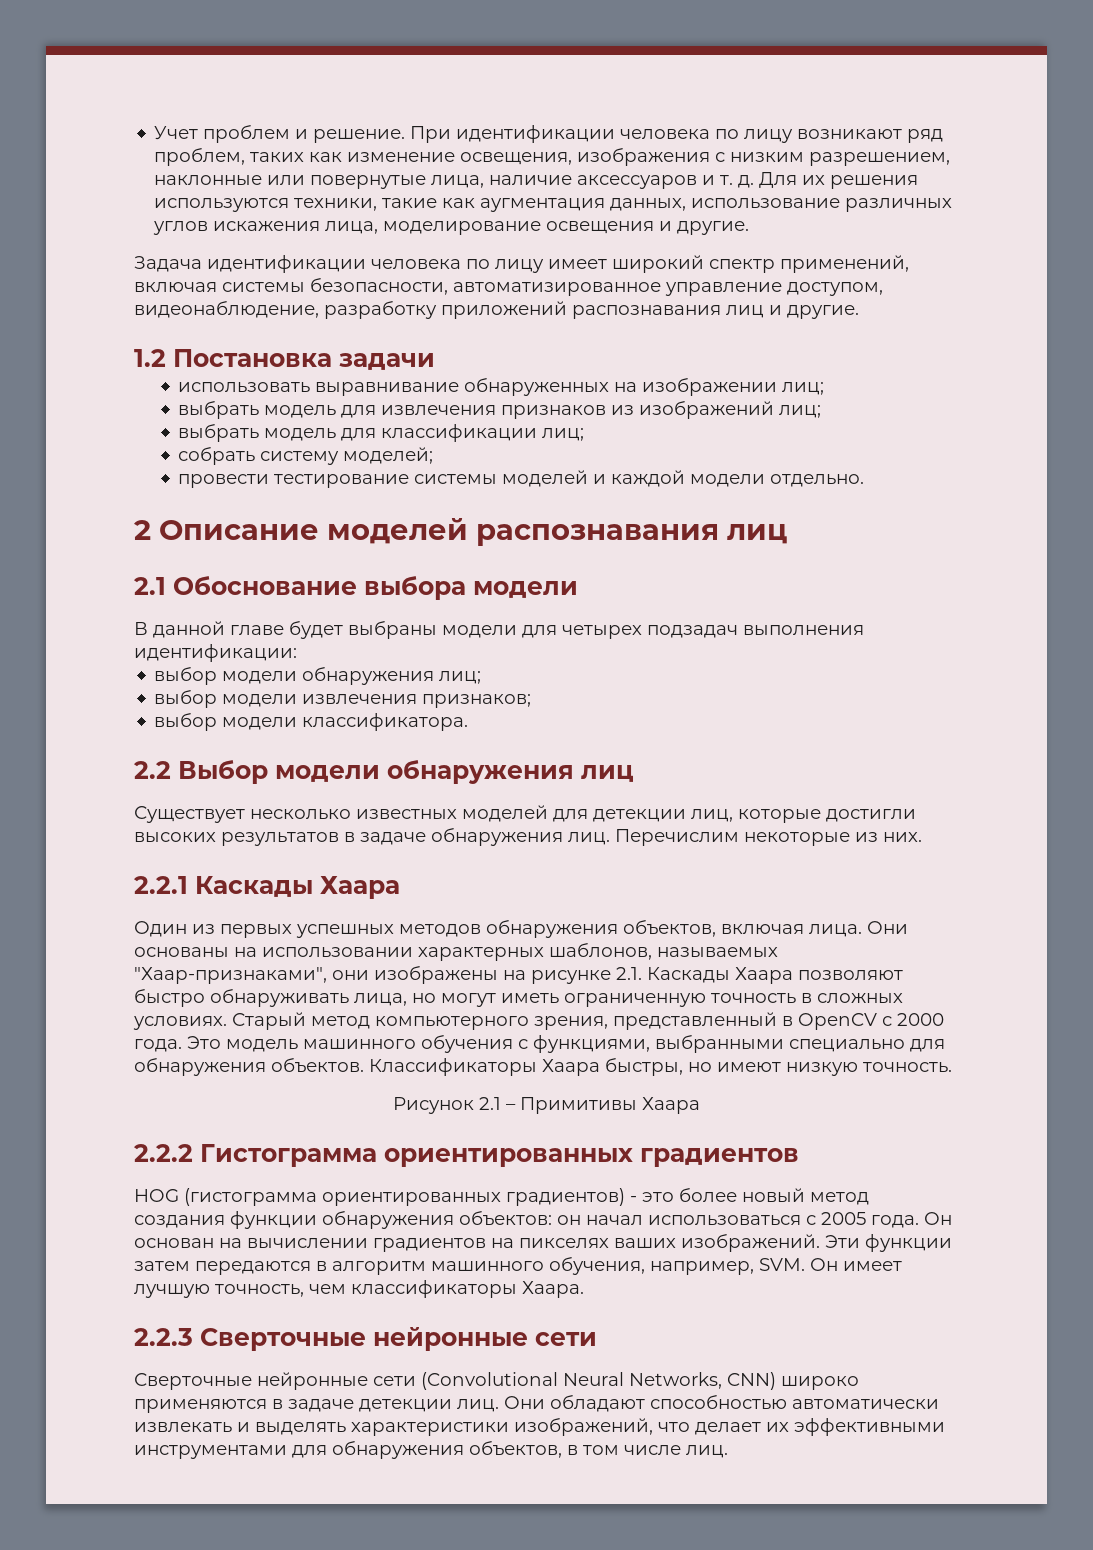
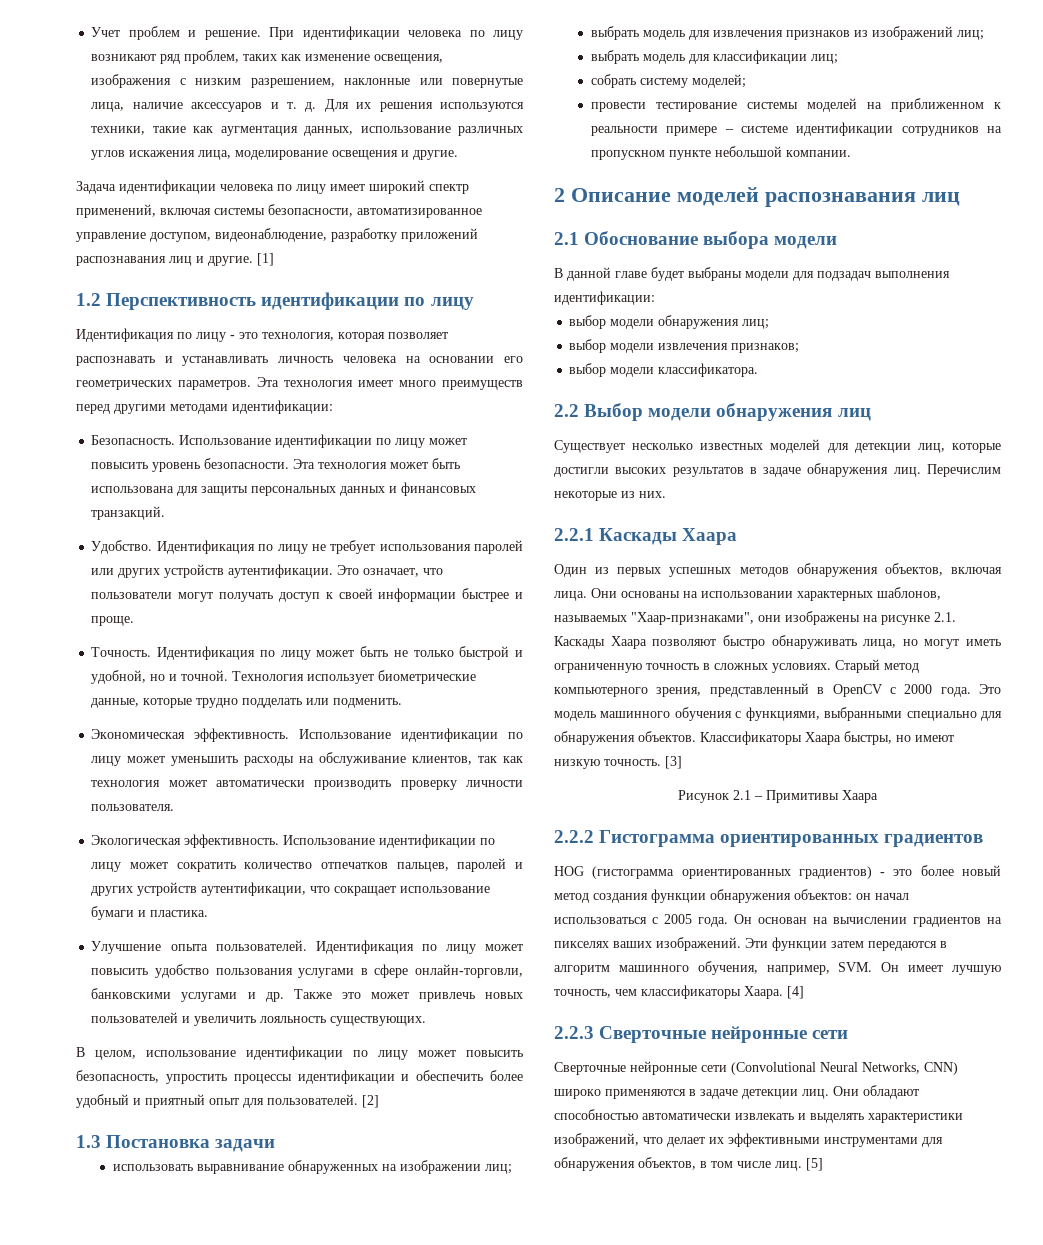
+ [1]
- 1.2 Постановка задачи
+ 1.2 Перспективность идентификации по лицу
+ Идентификация по лицу - это технология, которая позволяет распознавать и устанавливать личность человека на основании его геометрических параметров. Эта технология имеет много преимуществ перед другими методами идентификации:
+ Безопасность. Использование идентификации по лицу может повысить уровень безопасности. Эта технология может быть использована для защиты персональных данных и финансовых транзакций.
+ Удобство. Идентификация по лицу не требует использования паролей или других устройств аутентификации. Это означает, что пользователи могут получать доступ к своей информации быстрее и проще.
+ Точность. Идентификация по лицу может быть не только быстрой и удобной, но и точной. Технология использует биометрические данные, которые трудно подделать или подменить.
+ Экономическая эффективность. Использование идентификации по лицу может уменьшить расходы на обслуживание клиентов, так как технология может автоматически производить проверку личности пользователя.
+ Экологическая эффективность. Использование идентификации по лицу может сократить количество отпечатков пальцев, паролей и других устройств аутентификации, что сокращает использование бумаги и пластика.
+ Улучшение опыта пользователей. Идентификация по лицу может повысить удобство пользования услугами в сфере онлайн-торговли, банковскими услугами и др. Также это может привлечь новых пользователей и увеличить лояльность существующих.
+ В целом, использование идентификации по лицу может повысить безопасность, упростить процессы идентификации и обеспечить более удобный и приятный опыт для пользователей. [2]
+ 1.3 Постановка задачи
- провести тестирование системы моделей и каждой модели отдельно.
+ провести тестирование системы моделей на приближенном к реальности примере – системе идентификации сотрудников на пропускном пункте небольшой компании.
- В данной главе будет выбраны модели для четырех подзадач выполнения идентификации:
+ В данной главе будет выбраны модели для подзадач выполнения идентификации:
+ [3]
+ [4]
+ [5]

